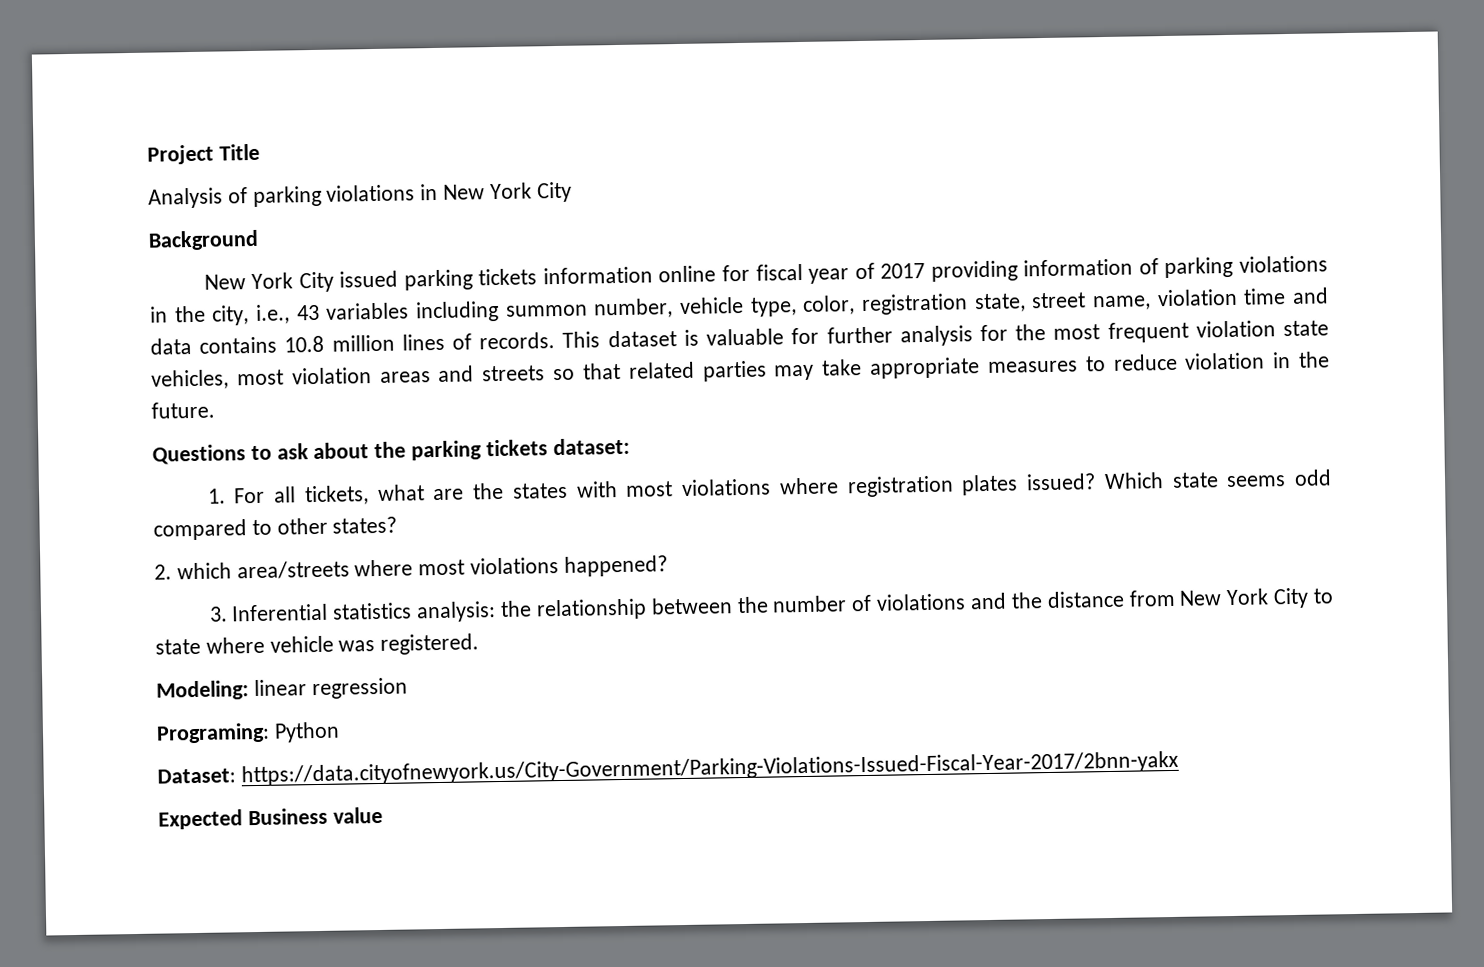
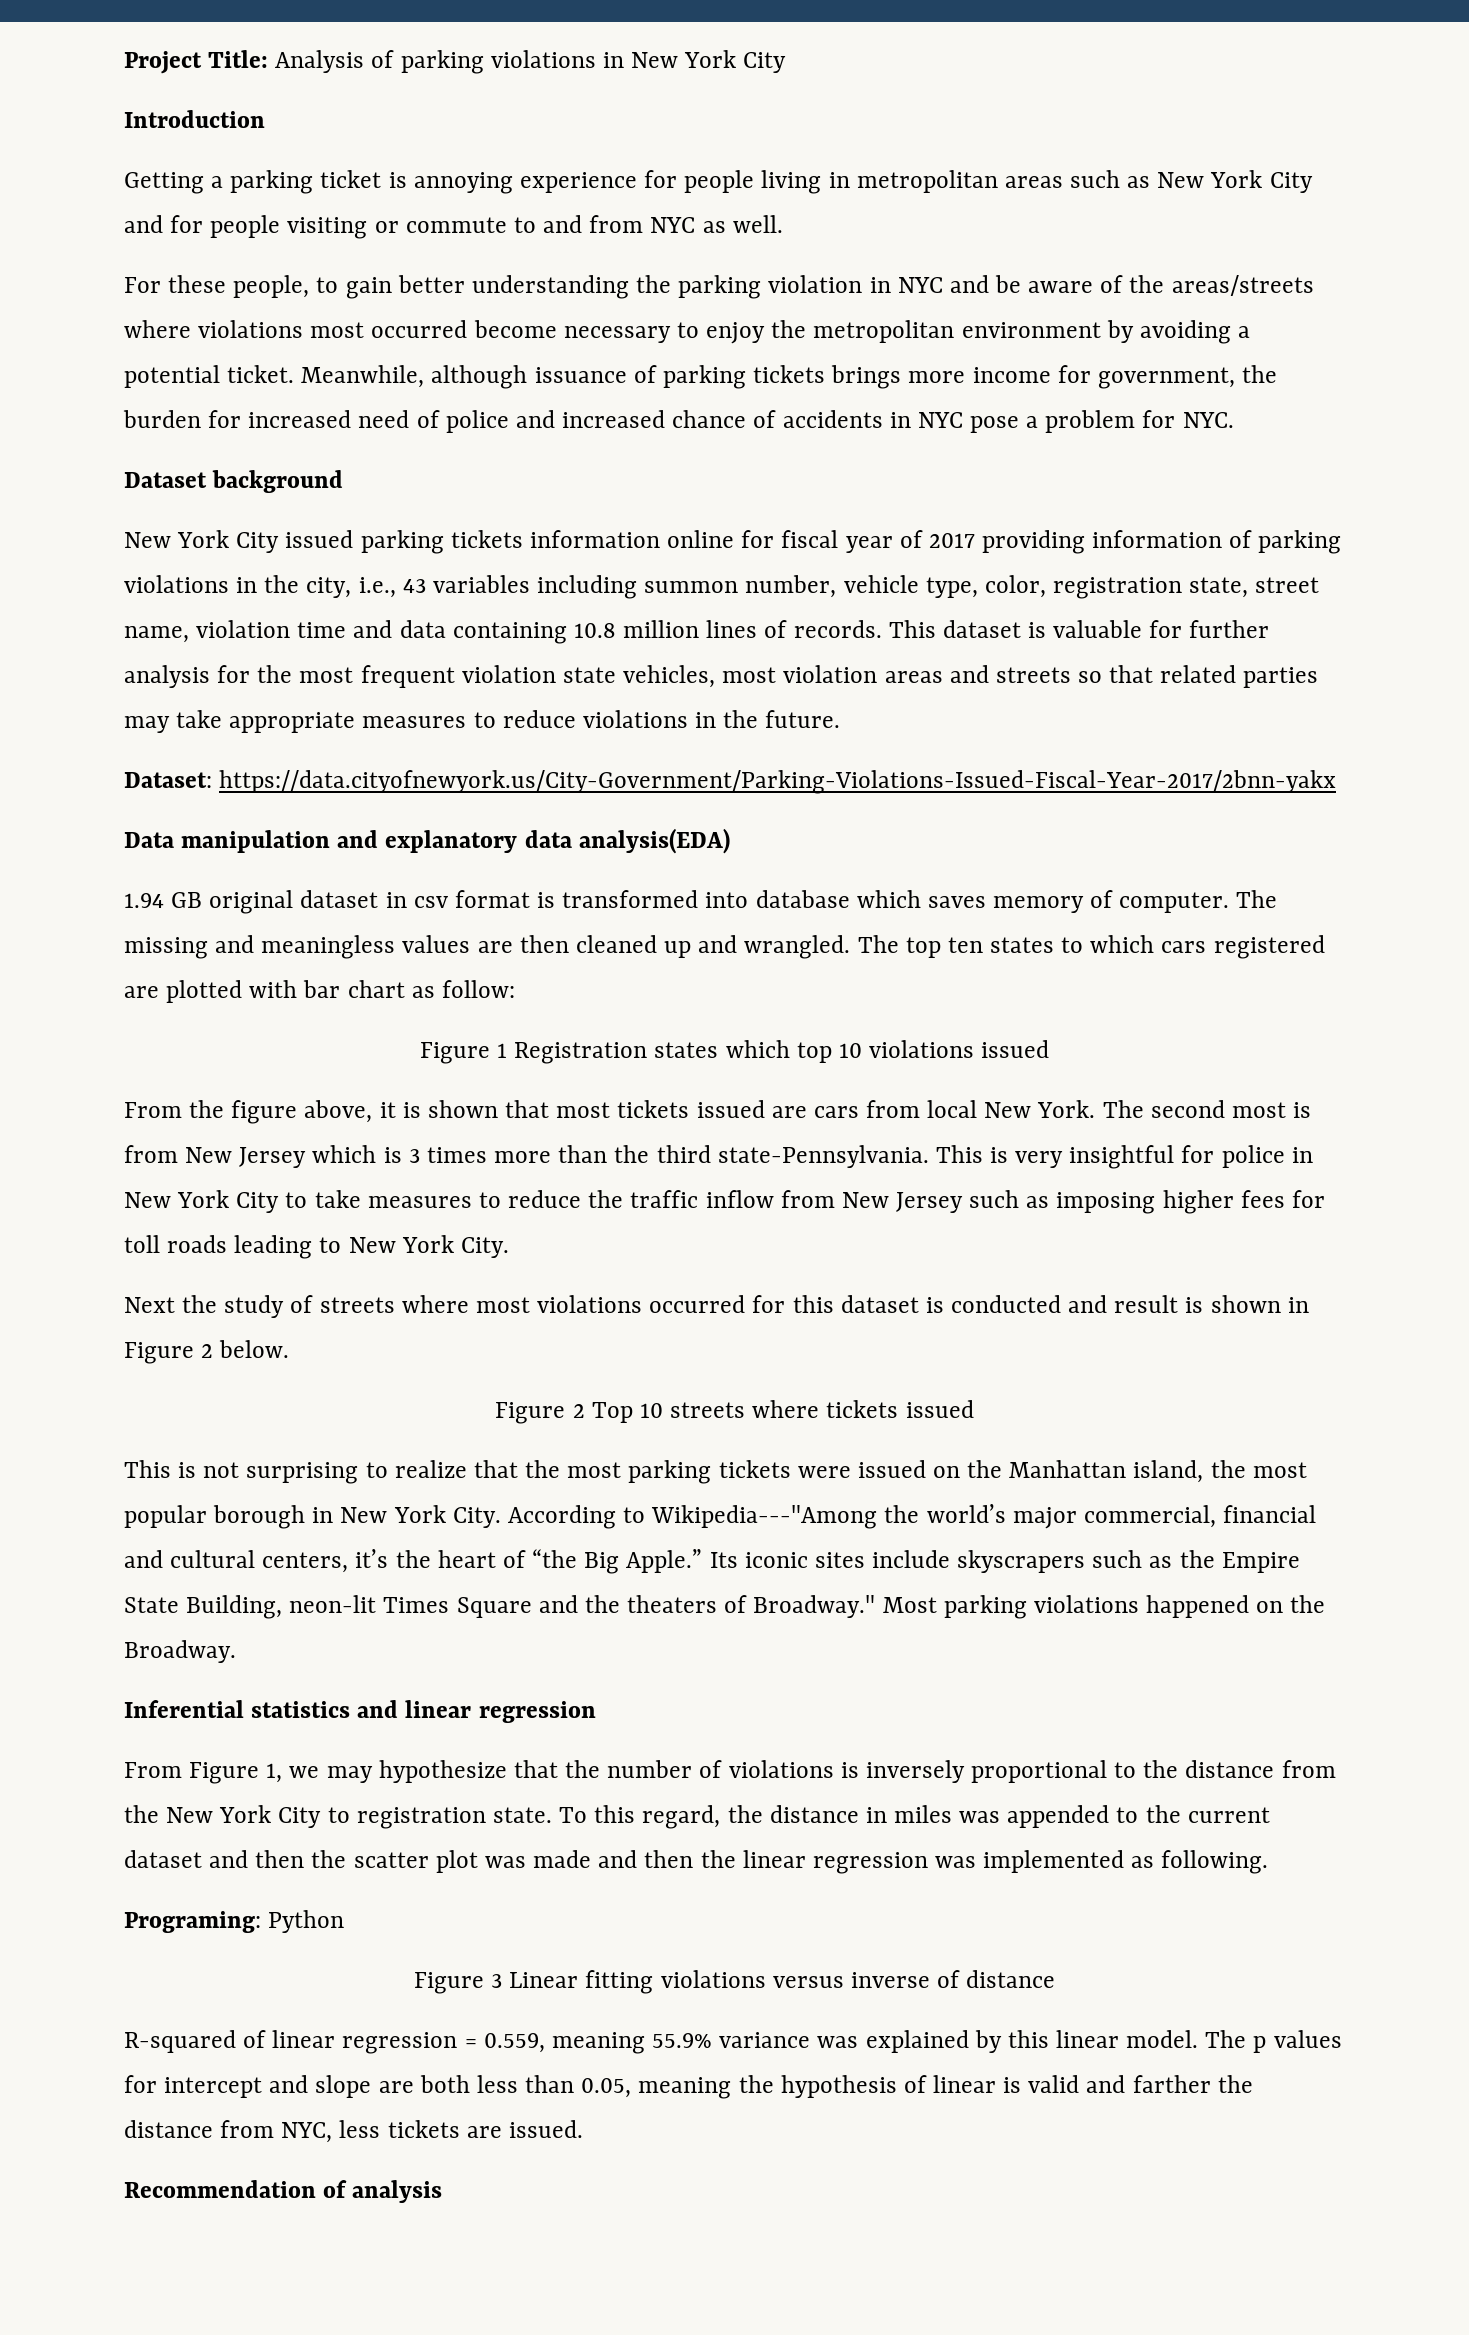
- Project Title
- Analysis of parking violations in New York City
+ Project Title: Analysis of parking violations in New York City
- Background
+ Introduction
+ Getting a parking ticket is annoying experience for people living in metropolitan areas such as New York City and for people visiting or commute to and from NYC as well.
+ For these people, to gain better understanding the parking violation in NYC and be aware of the areas/streets where violations most occurred become necessary to enjoy the metropolitan environment by avoiding a potential ticket. Meanwhile, although issuance of parking tickets brings more income for government, the burden for increased need of police and increased chance of accidents in NYC pose a problem for NYC.
+ Dataset background
- New York City issued parking tickets information online for fiscal year of 2017 providing information of parking violations in the city, i.e., 43 variables including summon number, vehicle type, color, registration state, street name, violation time and data contains 10.8 million lines of records.
+ New York City issued parking tickets information online for fiscal year of 2017 providing information of parking violations in the city, i.e., 43 variables including summon number, vehicle type, color, registration state, street name, violation time and data containing 10.8 million lines of records.
- This dataset is valuable for further analysis for the most frequent violation state vehicles, most violation areas and streets so that related parties may take appropriate measures to reduce violation in the future.
+ This dataset is valuable for further analysis for the most frequent violation state vehicles, most violation areas and streets so that related parties may take appropriate measures to reduce violations in the future.
- Questions to ask about the parking tickets dataset:
- 1. For all tickets, what are the states with most violations where registration plates issued? Which state seems odd compared to other states?
- 2. which area/streets where most violations happened?
- 3. Inferential statistics analysis: the relationship between the number of violations and the distance from New York City to state where vehicle was registered.
- Modeling: linear regression
+ Dataset: https://data.cityofnewyork.us/City-Government/Parking-Violations-Issued-Fiscal-Year-2017/2bnn-yakx
+ Data manipulation and explanatory data analysis(EDA)
+ 1.94 GB original dataset in csv format is transformed into database which saves memory of computer. The missing and meaningless values are then cleaned up and wrangled. The top ten states to which cars registered are plotted with bar chart as follow:
+ Figure 1 Registration states which top 10 violations issued
+ From the figure above, it is shown that most tickets issued are cars from local New York. The second most is from New Jersey which is 3 times more than the third state-Pennsylvania. This is very insightful for police in New York City to take measures to reduce the traffic inflow from New Jersey such as imposing higher fees for toll roads leading to New York City.
+ Next the study of streets where most violations occurred for this dataset is conducted and result is shown in Figure 2 below.
+ Figure 2 Top 10 streets where tickets issued
+ This is not surprising to realize that the most parking tickets were issued on the Manhattan island, the most popular borough in New York City. According to Wikipedia---"Among the world’s major commercial, financial and cultural centers, it’s the heart of “the Big Apple.” Its iconic sites include skyscrapers such as the Empire State Building, neon-lit Times Square and the theaters of Broadway." Most parking violations happened on the Broadway.
+ Inferential statistics and linear regression
+ From Figure 1, we may hypothesize that the number of violations is inversely proportional to the distance from the New York City to registration state. To this regard, the distance in miles was appended to the current dataset and then the scatter plot was made and then the linear regression was implemented as following.
  Programing: Python
- Dataset: https://data.cityofnewyork.us/City-Government/Parking-Violations-Issued-Fiscal-Year-2017/2bnn-yakx
- Expected Business value
+ Figure 3 Linear fitting violations versus inverse of distance
+ R-squared of linear regression = 0.559, meaning 55.9% variance was explained by this linear model. The p values for intercept and slope are both less than 0.05, meaning the hypothesis of linear is valid and farther the distance from NYC, less tickets are issued.
+ Recommendation of analysis

